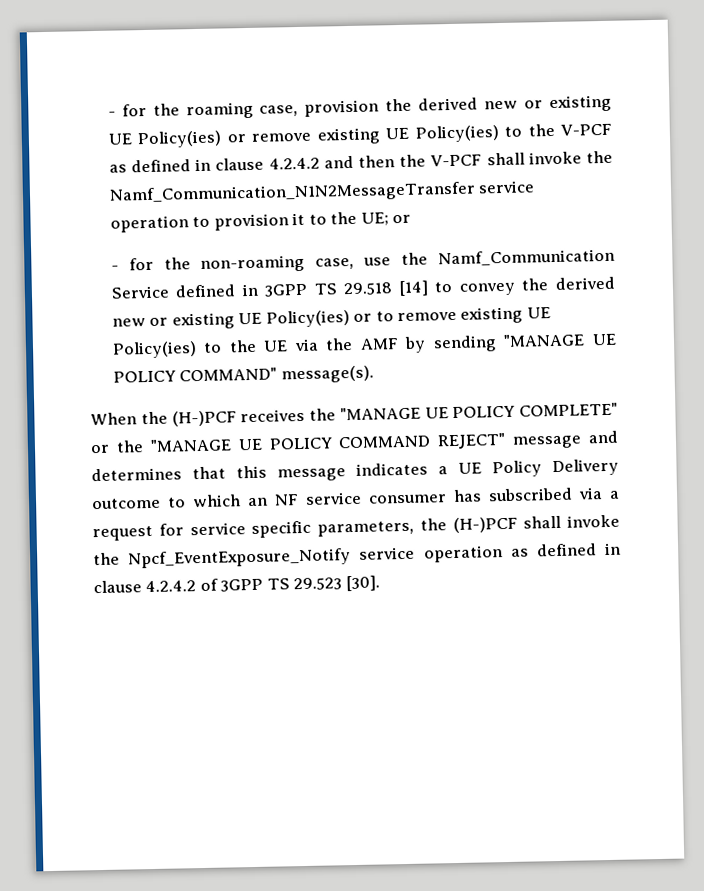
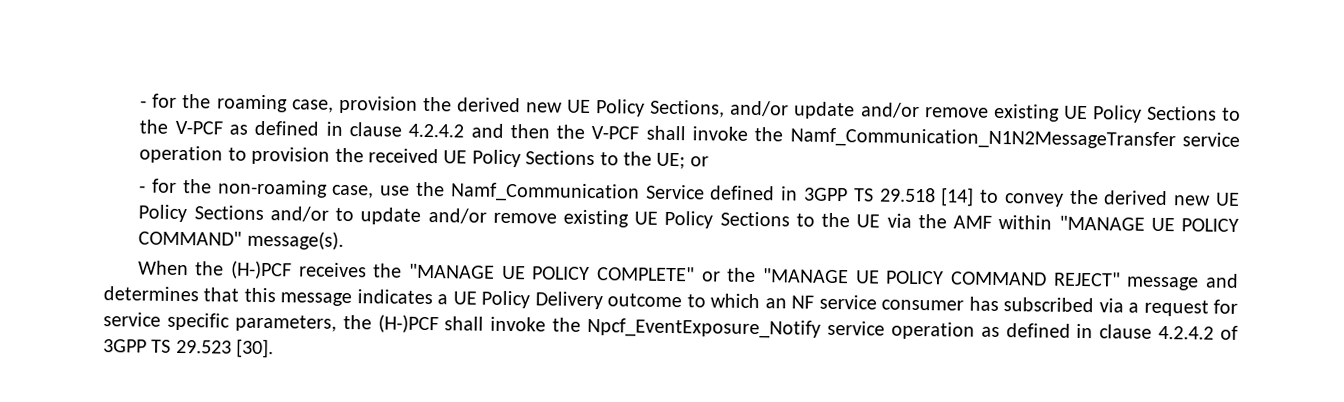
- - for the roaming case, provision the derived new or existing UE Policy(ies) or remove existing UE Policy(ies) to the V-PCF as defined in clause 4.2.4.2 and then the V-PCF shall invoke the Namf_Communication_N1N2MessageTransfer service operation to provision it to the UE; or
+ - for the roaming case, provision the derived new UE Policy Sections, and/or update and/or remove existing UE Policy Sections to the V-PCF as defined in clause 4.2.4.2 and then the V-PCF shall invoke the Namf_Communication_N1N2MessageTransfer service operation to provision the received UE Policy Sections to the UE; or
- - for the non-roaming case, use the Namf_Communication Service defined in 3GPP TS 29.518 [14] to convey the derived new or existing UE Policy(ies) or to remove existing UE Policy(ies) to the UE via the AMF by sending "MANAGE UE POLICY COMMAND" message(s).
+ - for the non-roaming case, use the Namf_Communication Service defined in 3GPP TS 29.518 [14] to convey the derived new UE Policy Sections and/or to update and/or remove existing UE Policy Sections to the UE via the AMF within "MANAGE UE POLICY COMMAND" message(s).

